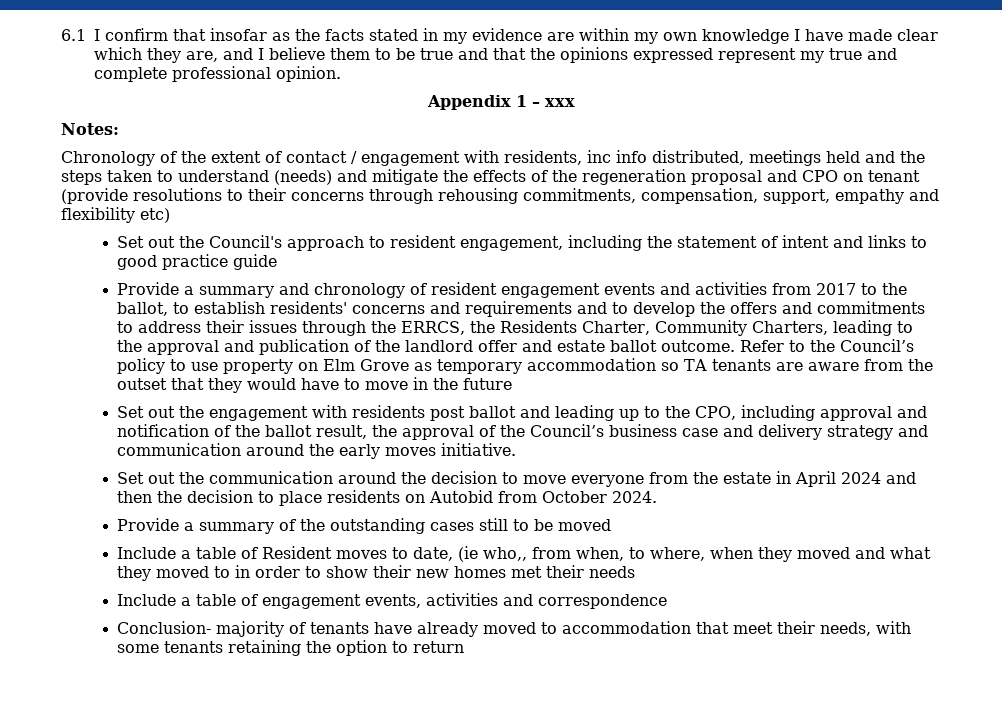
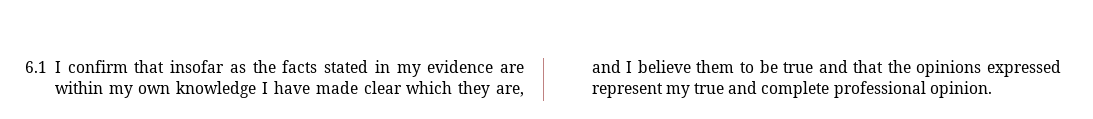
- Appendix 1 – xxx
- Notes:
- Chronology of the extent of contact / engagement with residents, inc info distributed, meetings held and the steps taken to understand (needs) and mitigate the effects of the regeneration proposal and CPO on tenant (provide resolutions to their concerns through rehousing commitments, compensation, support, empathy and flexibility etc)
- Set out the Council's approach to resident engagement, including the statement of intent and links to good practice guide
- Provide a summary and chronology of resident engagement events and activities from 2017 to the ballot, to establish residents' concerns and requirements and to develop the offers and commitments to address their issues through the ERRCS, the Residents Charter, Community Charters, leading to the approval and publication of the landlord offer and estate ballot outcome. Refer to the Council’s policy to use property on Elm Grove as temporary accommodation so TA tenants are aware from the outset that they would have to move in the future
- Set out the engagement with residents post ballot and leading up to the CPO, including approval and notification of the ballot result, the approval of the Council’s business case and delivery strategy and communication around the early moves initiative.
- Set out the communication around the decision to move everyone from the estate in April 2024 and then the decision to place residents on Autobid from October 2024.
- Provide a summary of the outstanding cases still to be moved
- Include a table of Resident moves to date, (ie who,, from when, to where, when they moved and what they moved to in order to show their new homes met their needs
- Include a table of engagement events, activities and correspondence
- Conclusion- majority of tenants have already moved to accommodation that meet their needs, with some tenants retaining the option to return

